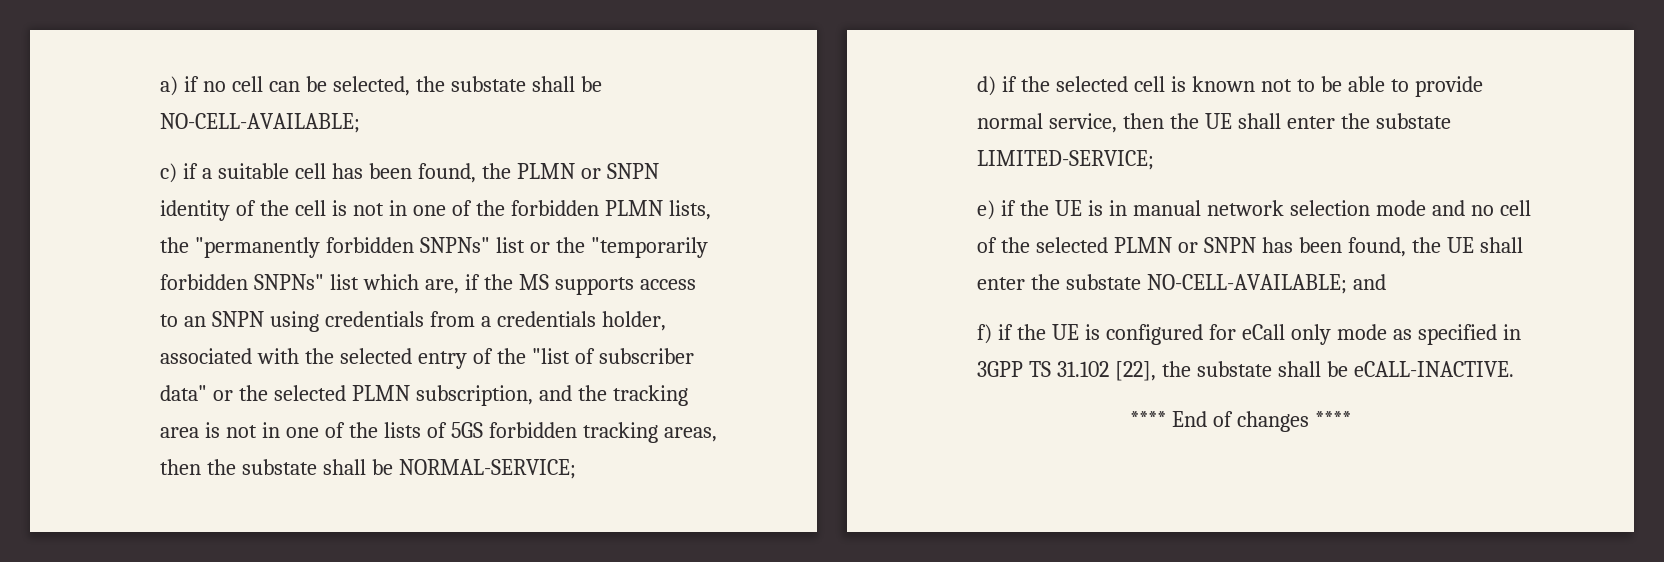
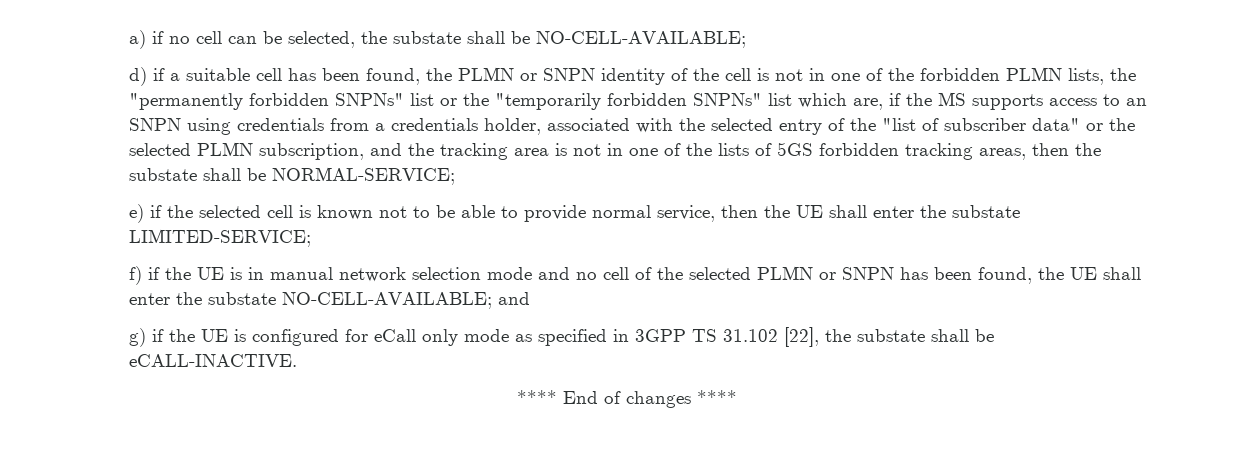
- c) if a suitable cell has been found, the PLMN or SNPN identity of the cell is not in one of the forbidden PLMN lists, the "permanently forbidden SNPNs" list or the "temporarily forbidden SNPNs" list which are, if the MS supports access to an SNPN using credentials from a credentials holder, associated with the selected entry of the "list of subscriber data" or the selected PLMN subscription, and the tracking area is not in one of the lists of 5GS forbidden tracking areas, then the substate shall be NORMAL-SERVICE;
+ d) if a suitable cell has been found, the PLMN or SNPN identity of the cell is not in one of the forbidden PLMN lists, the "permanently forbidden SNPNs" list or the "temporarily forbidden SNPNs" list which are, if the MS supports access to an SNPN using credentials from a credentials holder, associated with the selected entry of the "list of subscriber data" or the selected PLMN subscription, and the tracking area is not in one of the lists of 5GS forbidden tracking areas, then the substate shall be NORMAL-SERVICE;
- d) if the selected cell is known not to be able to provide normal service, then the UE shall enter the substate LIMITED-SERVICE;
+ e) if the selected cell is known not to be able to provide normal service, then the UE shall enter the substate LIMITED-SERVICE;
- e) if the UE is in manual network selection mode and no cell of the selected PLMN or SNPN has been found, the UE shall enter the substate NO-CELL-AVAILABLE; and
+ f) if the UE is in manual network selection mode and no cell of the selected PLMN or SNPN has been found, the UE shall enter the substate NO-CELL-AVAILABLE; and
- f) if the UE is configured for eCall only mode as specified in 3GPP TS 31.102 [22], the substate shall be eCALL-INACTIVE.
+ g) if the UE is configured for eCall only mode as specified in 3GPP TS 31.102 [22], the substate shall be eCALL-INACTIVE.

